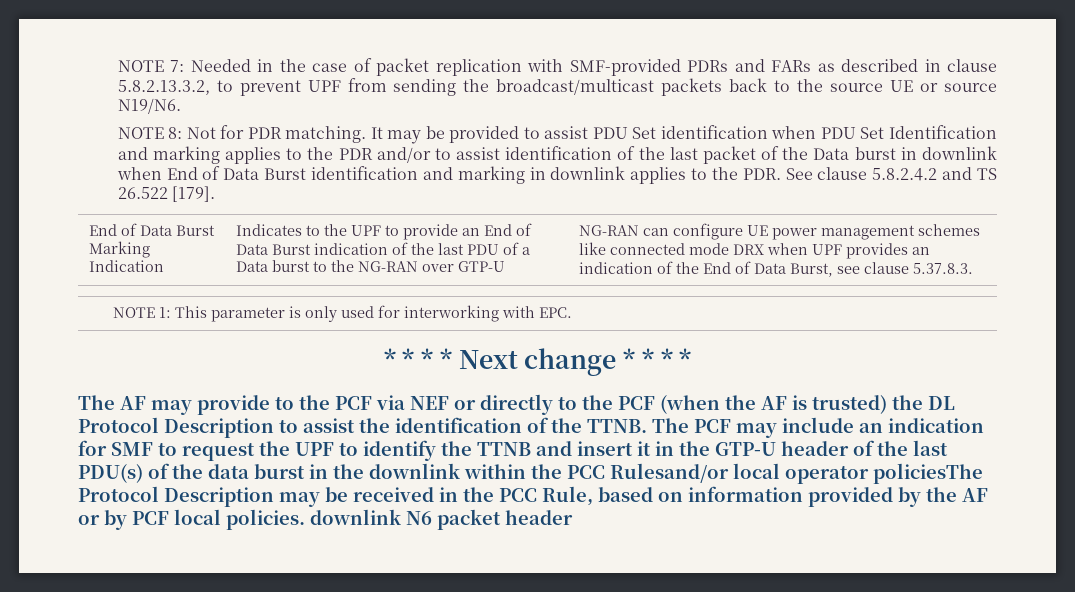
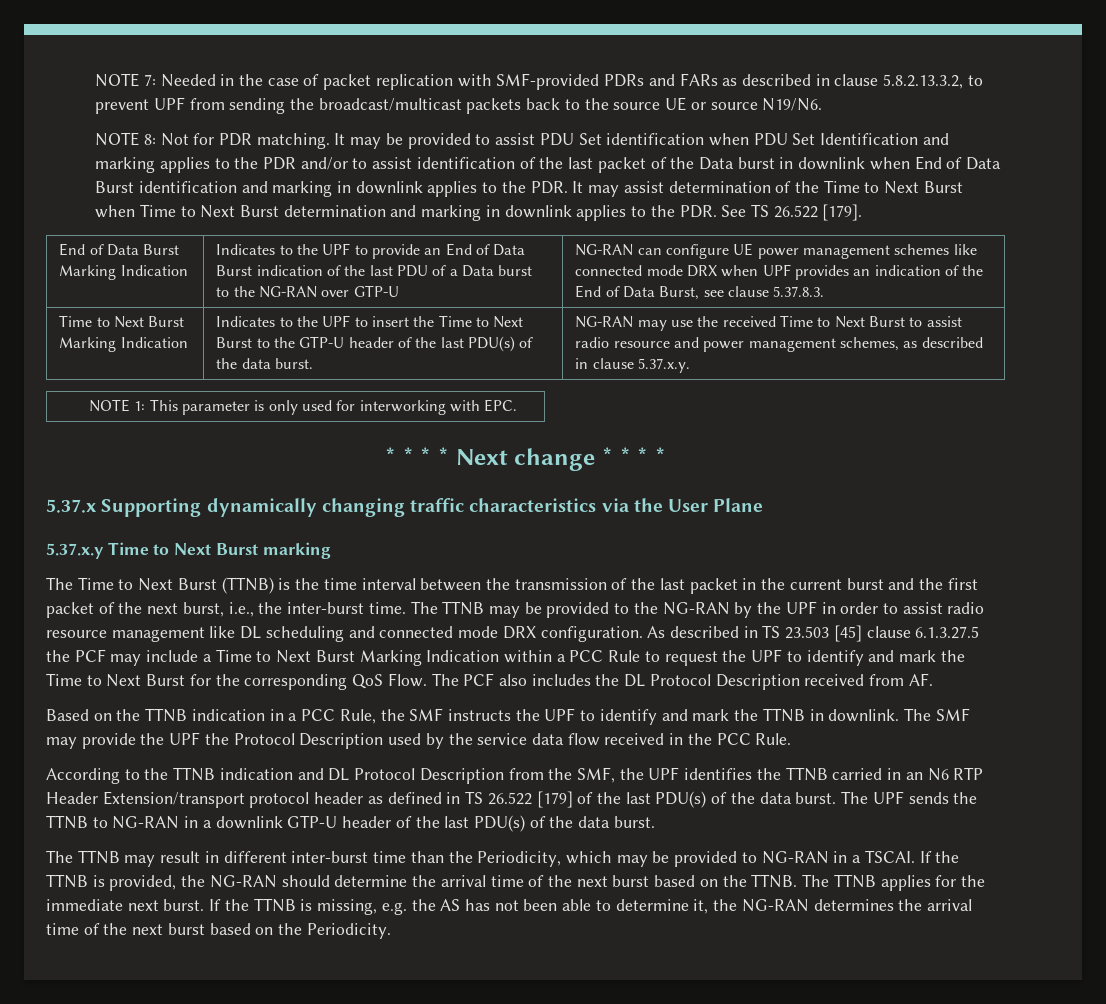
- It may be provided to assist PDU Set identification when PDU Set Identification and marking applies to the PDR and/or to assist identification of the last packet of the Data burst in downlink when End of Data Burst identification and marking in downlink applies to the PDR. See clause 5.8.2.4.2 and TS 26.522 [179].
+ It may be provided to assist PDU Set identification when PDU Set Identification and marking applies to the PDR and/or to assist identification of the last packet of the Data burst in downlink when End of Data Burst identification and marking in downlink applies to the PDR. It may assist determination of the Time to Next Burst when Time to Next Burst determination and marking in downlink applies to the PDR. See TS 26.522 [179].
+ Time to Next Burst Marking Indication | Indicates to the UPF to insert the Time to Next Burst to the GTP-U header of the last PDU(s) of the data burst. | NG-RAN may use the received Time to Next Burst to assist radio resource and power management schemes, as described in clause 5.37.x.y.
- The AF may provide to the PCF via NEF or directly to the PCF (when the AF is trusted) the DL Protocol Description to assist the identification of the TTNB. The PCF may include an indication for SMF to request the UPF to identify the TTNB and insert it in the GTP-U header of the last PDU(s) of the data burst in the downlink within the PCC Rulesand/or local operator policiesThe Protocol Description may be received in the PCC Rule, based on information provided by the AF or by PCF local policies. downlink N6 packet header
+ 5.37.x Supporting dynamically changing traffic characteristics via the User Plane
+ 5.37.x.y Time to Next Burst marking
+ The Time to Next Burst (TTNB) is the time interval between the transmission of the last packet in the current burst and the first packet of the next burst, i.e., the inter-burst time. The TTNB may be provided to the NG-RAN by the UPF in order to assist radio resource management like DL scheduling and connected mode DRX configuration. As described in TS 23.503 [45] clause 6.1.3.27.5 the PCF may include a Time to Next Burst Marking Indication within a PCC Rule to request the UPF to identify and mark the Time to Next Burst for the corresponding QoS Flow. The PCF also includes the DL Protocol Description received from AF.
+ Based on the TTNB indication in a PCC Rule, the SMF instructs the UPF to identify and mark the TTNB in downlink. The SMF may provide the UPF the Protocol Description used by the service data flow received in the PCC Rule.
+ According to the TTNB indication and DL Protocol Description from the SMF, the UPF identifies the TTNB carried in an N6 RTP Header Extension/transport protocol header as defined in TS 26.522 [179] of the last PDU(s) of the data burst. The UPF sends the TTNB to NG-RAN in a downlink GTP-U header of the last PDU(s) of the data burst.
+ The TTNB may result in different inter-burst time than the Periodicity, which may be provided to NG-RAN in a TSCAI. If the TTNB is provided, the NG-RAN should determine the arrival time of the next burst based on the TTNB. The TTNB applies for the immediate next burst. If the TTNB is missing, e.g. the AS has not been able to determine it, the NG-RAN determines the arrival time of the next burst based on the Periodicity.

